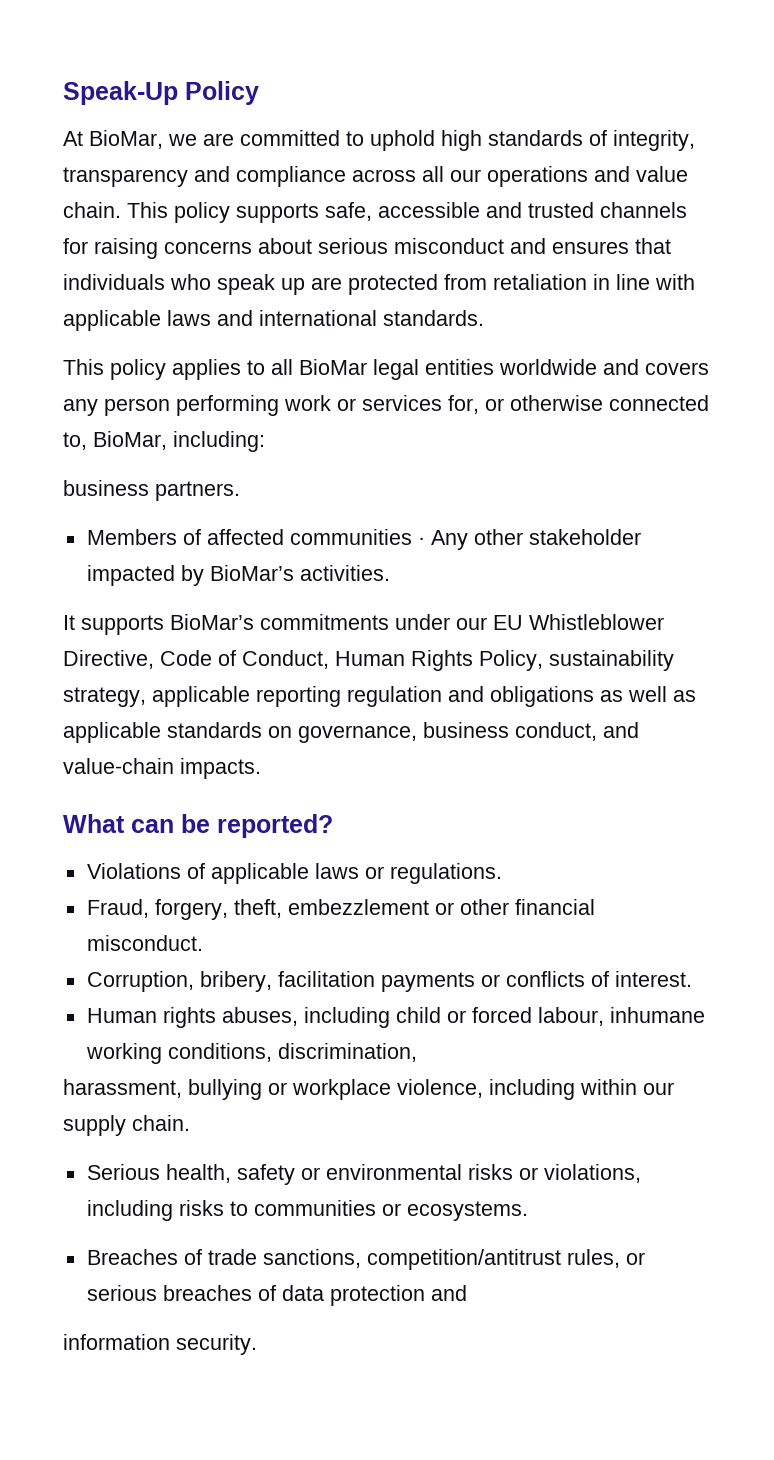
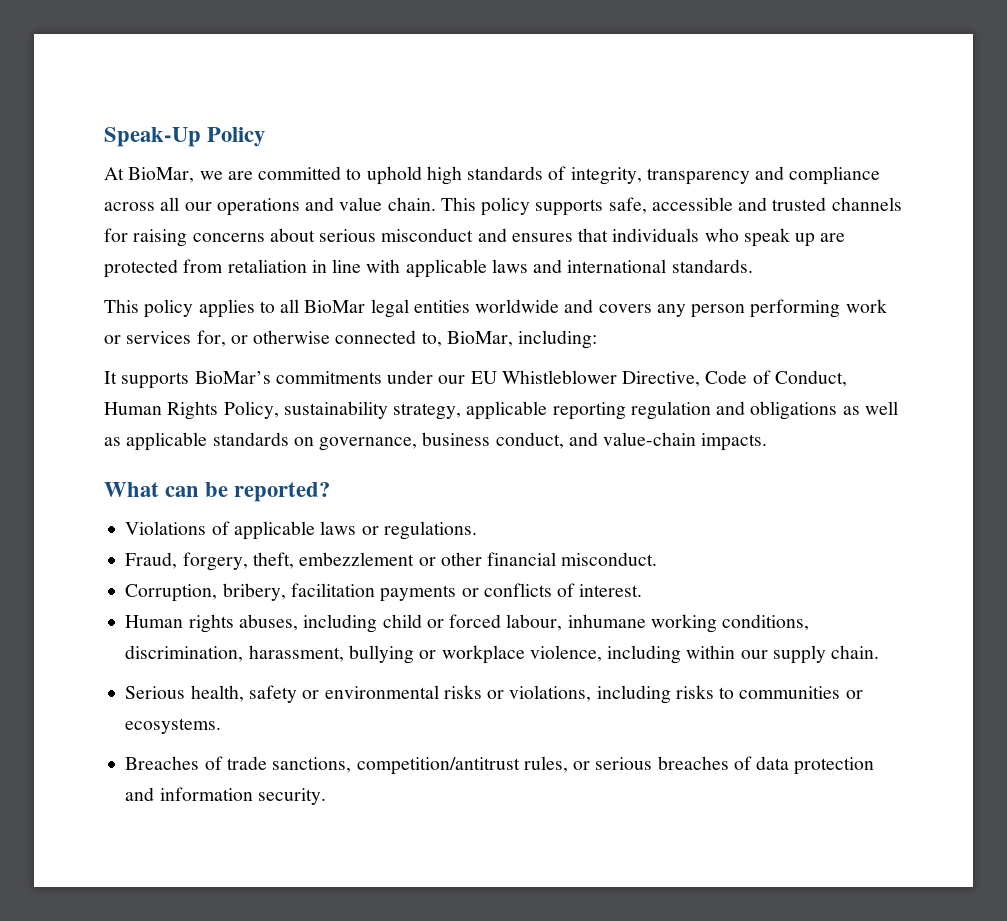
- business partners.
- Members of affected communities · Any other stakeholder impacted by BioMar’s activities.
- Human rights abuses, including child or forced labour, inhumane working conditions, discrimination,
- harassment, bullying or workplace violence, including within our supply chain.
+ Human rights abuses, including child or forced labour, inhumane working conditions, discrimination, harassment, bullying or workplace violence, including within our supply chain.
- Breaches of trade sanctions, competition/antitrust rules, or serious breaches of data protection and
- information security.
+ Breaches of trade sanctions, competition/antitrust rules, or serious breaches of data protection and information security.

